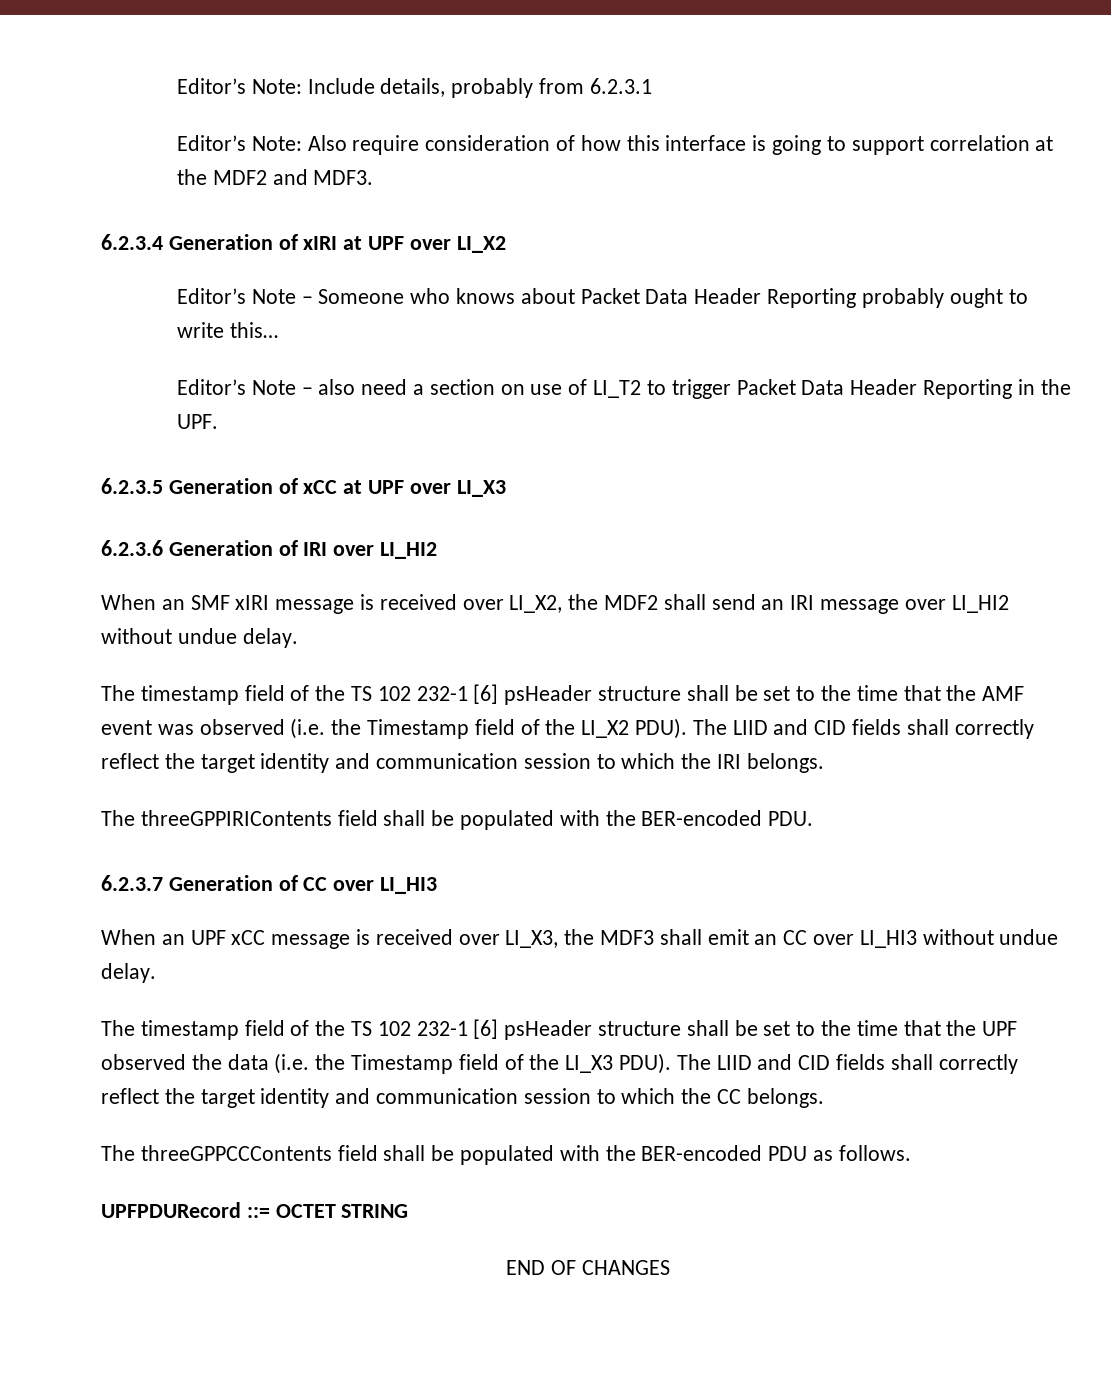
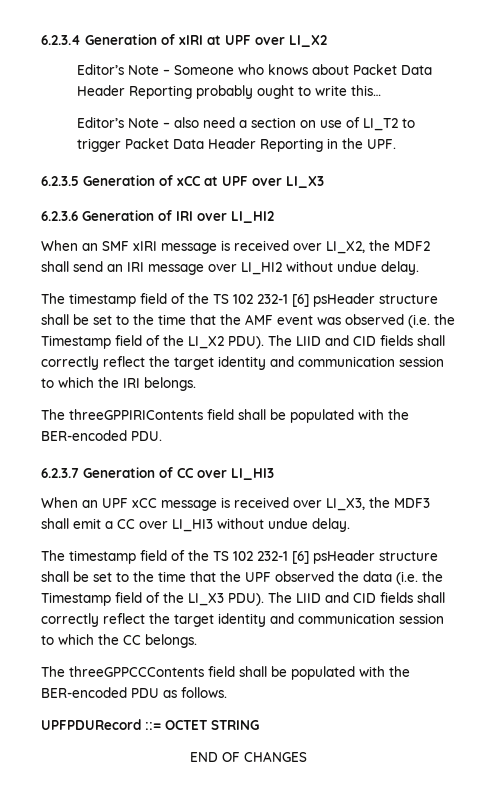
- Editor’s Note: Include details, probably from 6.2.3.1
- Editor’s Note: Also require consideration of how this interface is going to support correlation at the MDF2 and MDF3.
- When an UPF xCC message is received over LI_X3, the MDF3 shall emit an CC over LI_HI3 without undue delay.
+ When an UPF xCC message is received over LI_X3, the MDF3 shall emit a CC over LI_HI3 without undue delay.

